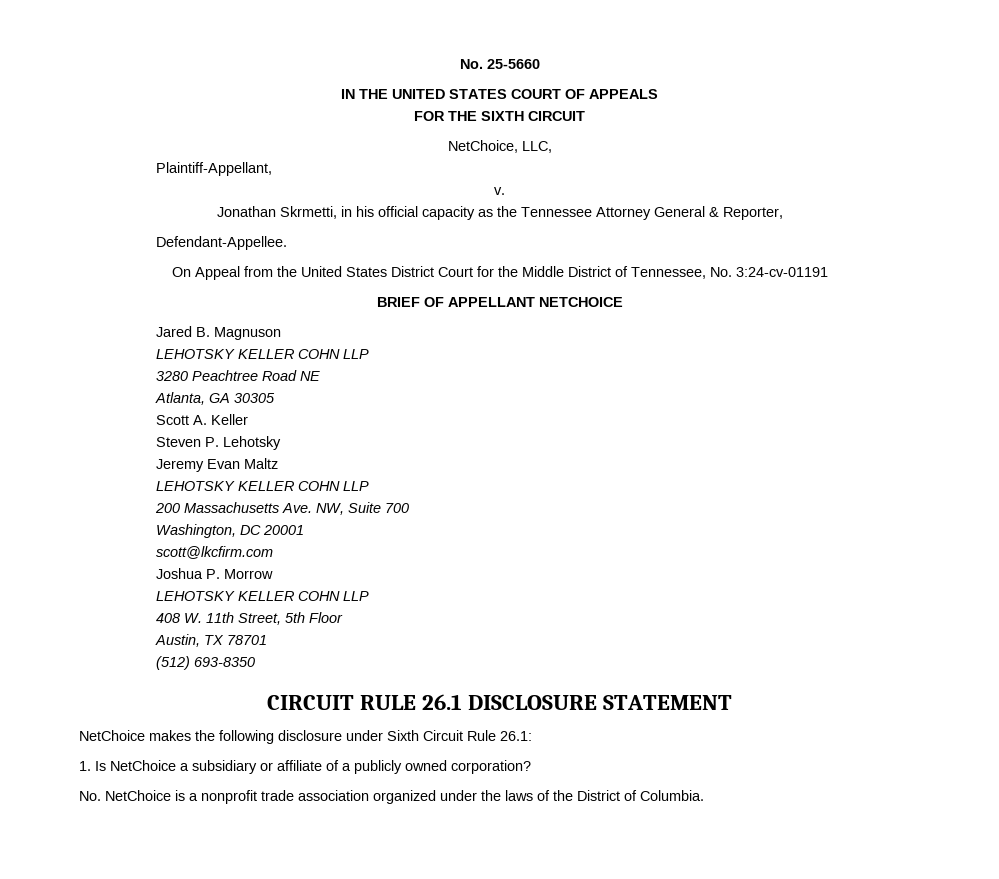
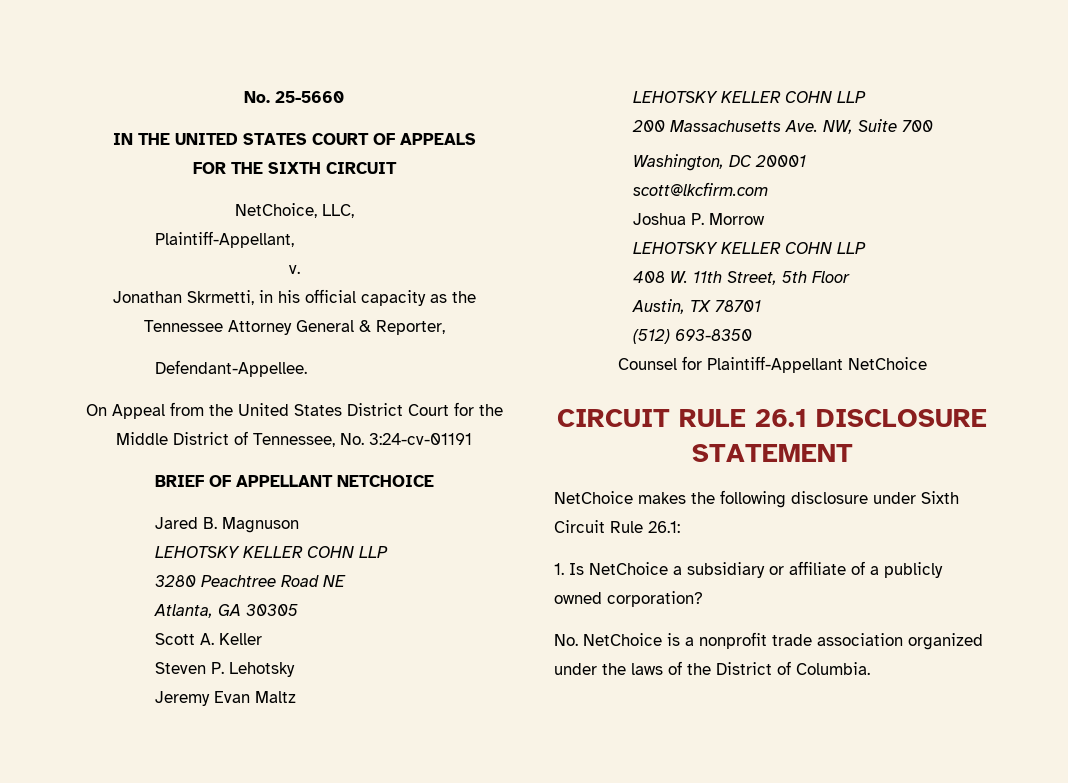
+ Counsel for Plaintiff-Appellant NetChoice

